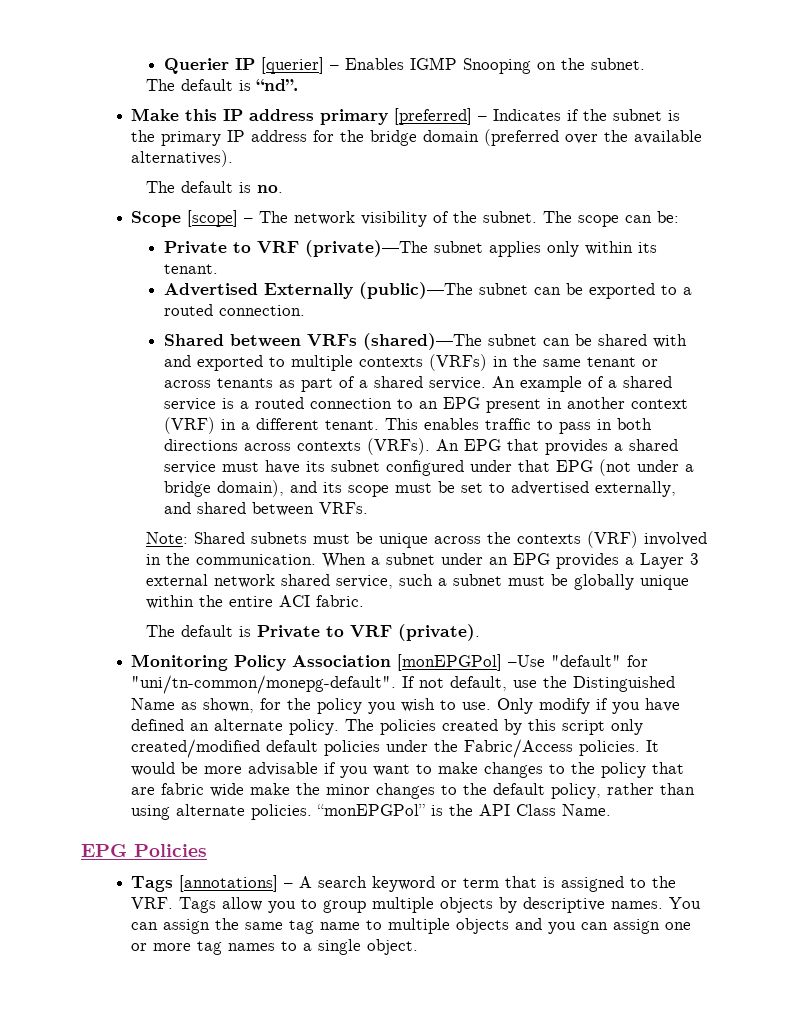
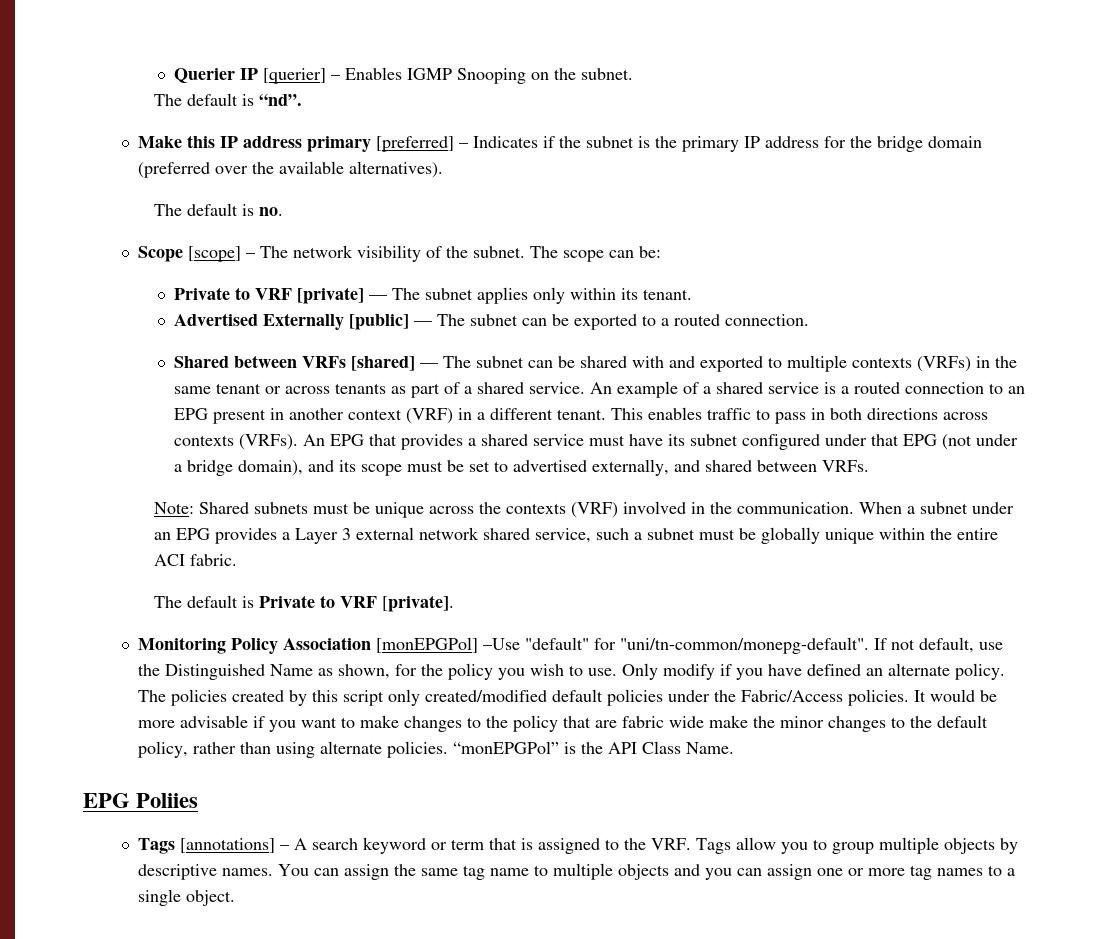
- Private to VRF (private)—The subnet applies only within its tenant.
+ Private to VRF [private] — The subnet applies only within its tenant.
- Advertised Externally (public)—The subnet can be exported to a routed connection.
+ Advertised Externally [public] — The subnet can be exported to a routed connection.
- Shared between VRFs (shared)—The subnet can be shared with and exported to multiple contexts (VRFs) in the same tenant or across tenants as part of a shared service.
+ Shared between VRFs [shared] — The subnet can be shared with and exported to multiple contexts (VRFs) in the same tenant or across tenants as part of a shared service.
- The default is Private to VRF (private).
+ The default is Private to VRF [private].
- EPG Policies
+ EPG Poliies

